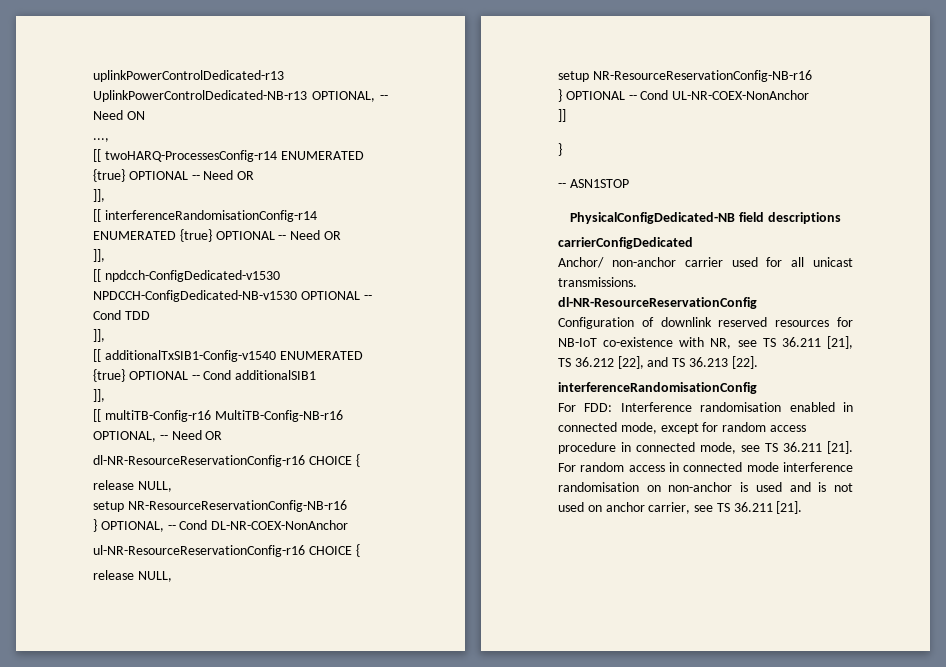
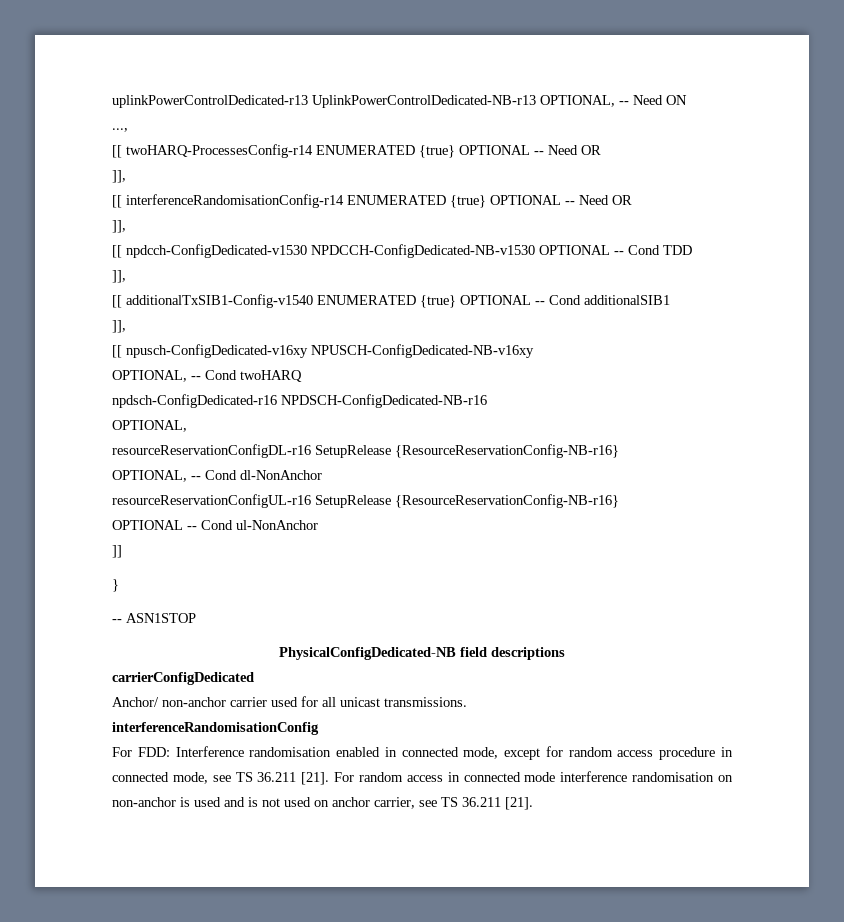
- [[ multiTB-Config-r16 MultiTB-Config-NB-r16 OPTIONAL, -- Need OR
- dl-NR-ResourceReservationConfig-r16 CHOICE {
- release NULL,
- setup NR-ResourceReservationConfig-NB-r16
- } OPTIONAL, -- Cond DL-NR-COEX-NonAnchor
- ul-NR-ResourceReservationConfig-r16 CHOICE {
- release NULL,
- setup NR-ResourceReservationConfig-NB-r16
- } OPTIONAL -- Cond UL-NR-COEX-NonAnchor
+ [[ npusch-ConfigDedicated-v16xy NPUSCH-ConfigDedicated-NB-v16xy
+ OPTIONAL, -- Cond twoHARQ
+ npdsch-ConfigDedicated-r16 NPDSCH-ConfigDedicated-NB-r16
+ OPTIONAL,
+ resourceReservationConfigDL-r16 SetupRelease {ResourceReservationConfig-NB-r16}
+ OPTIONAL, -- Cond dl-NonAnchor
+ resourceReservationConfigUL-r16 SetupRelease {ResourceReservationConfig-NB-r16}
+ OPTIONAL -- Cond ul-NonAnchor
- dl-NR-ResourceReservationConfig
- Configuration of downlink reserved resources for NB-IoT co-existence with NR, see TS 36.211 [21], TS 36.212 [22], and TS 36.213 [22].

